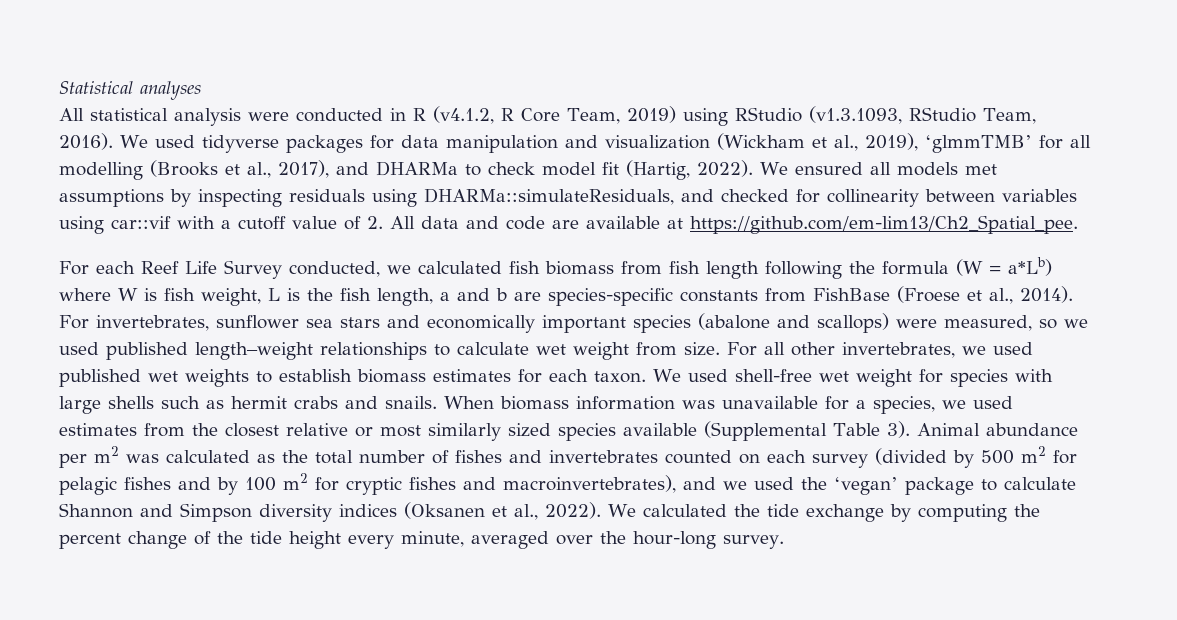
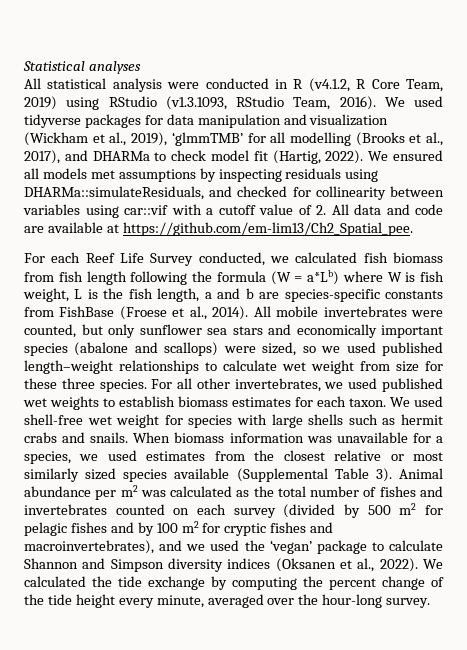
- For invertebrates, sunflower sea stars and economically important species (abalone and scallops) were measured, so we used published length–weight relationships to calculate wet weight from size.
+ All mobile invertebrates were counted, but only sunflower sea stars and economically important species (abalone and scallops) were sized, so we used published length–weight relationships to calculate wet weight from size for these three species.

